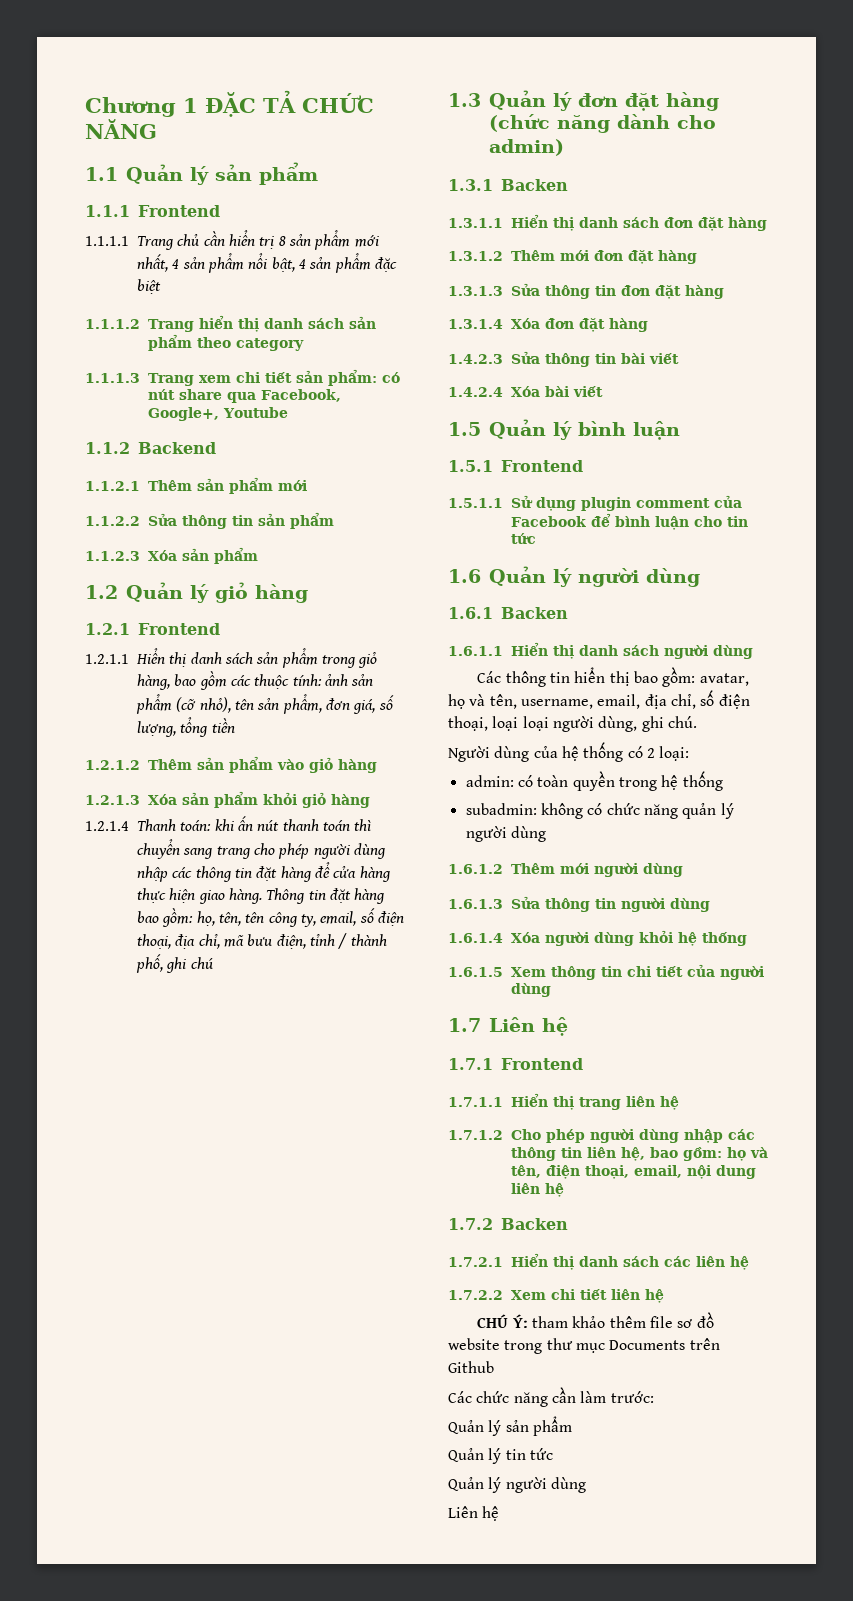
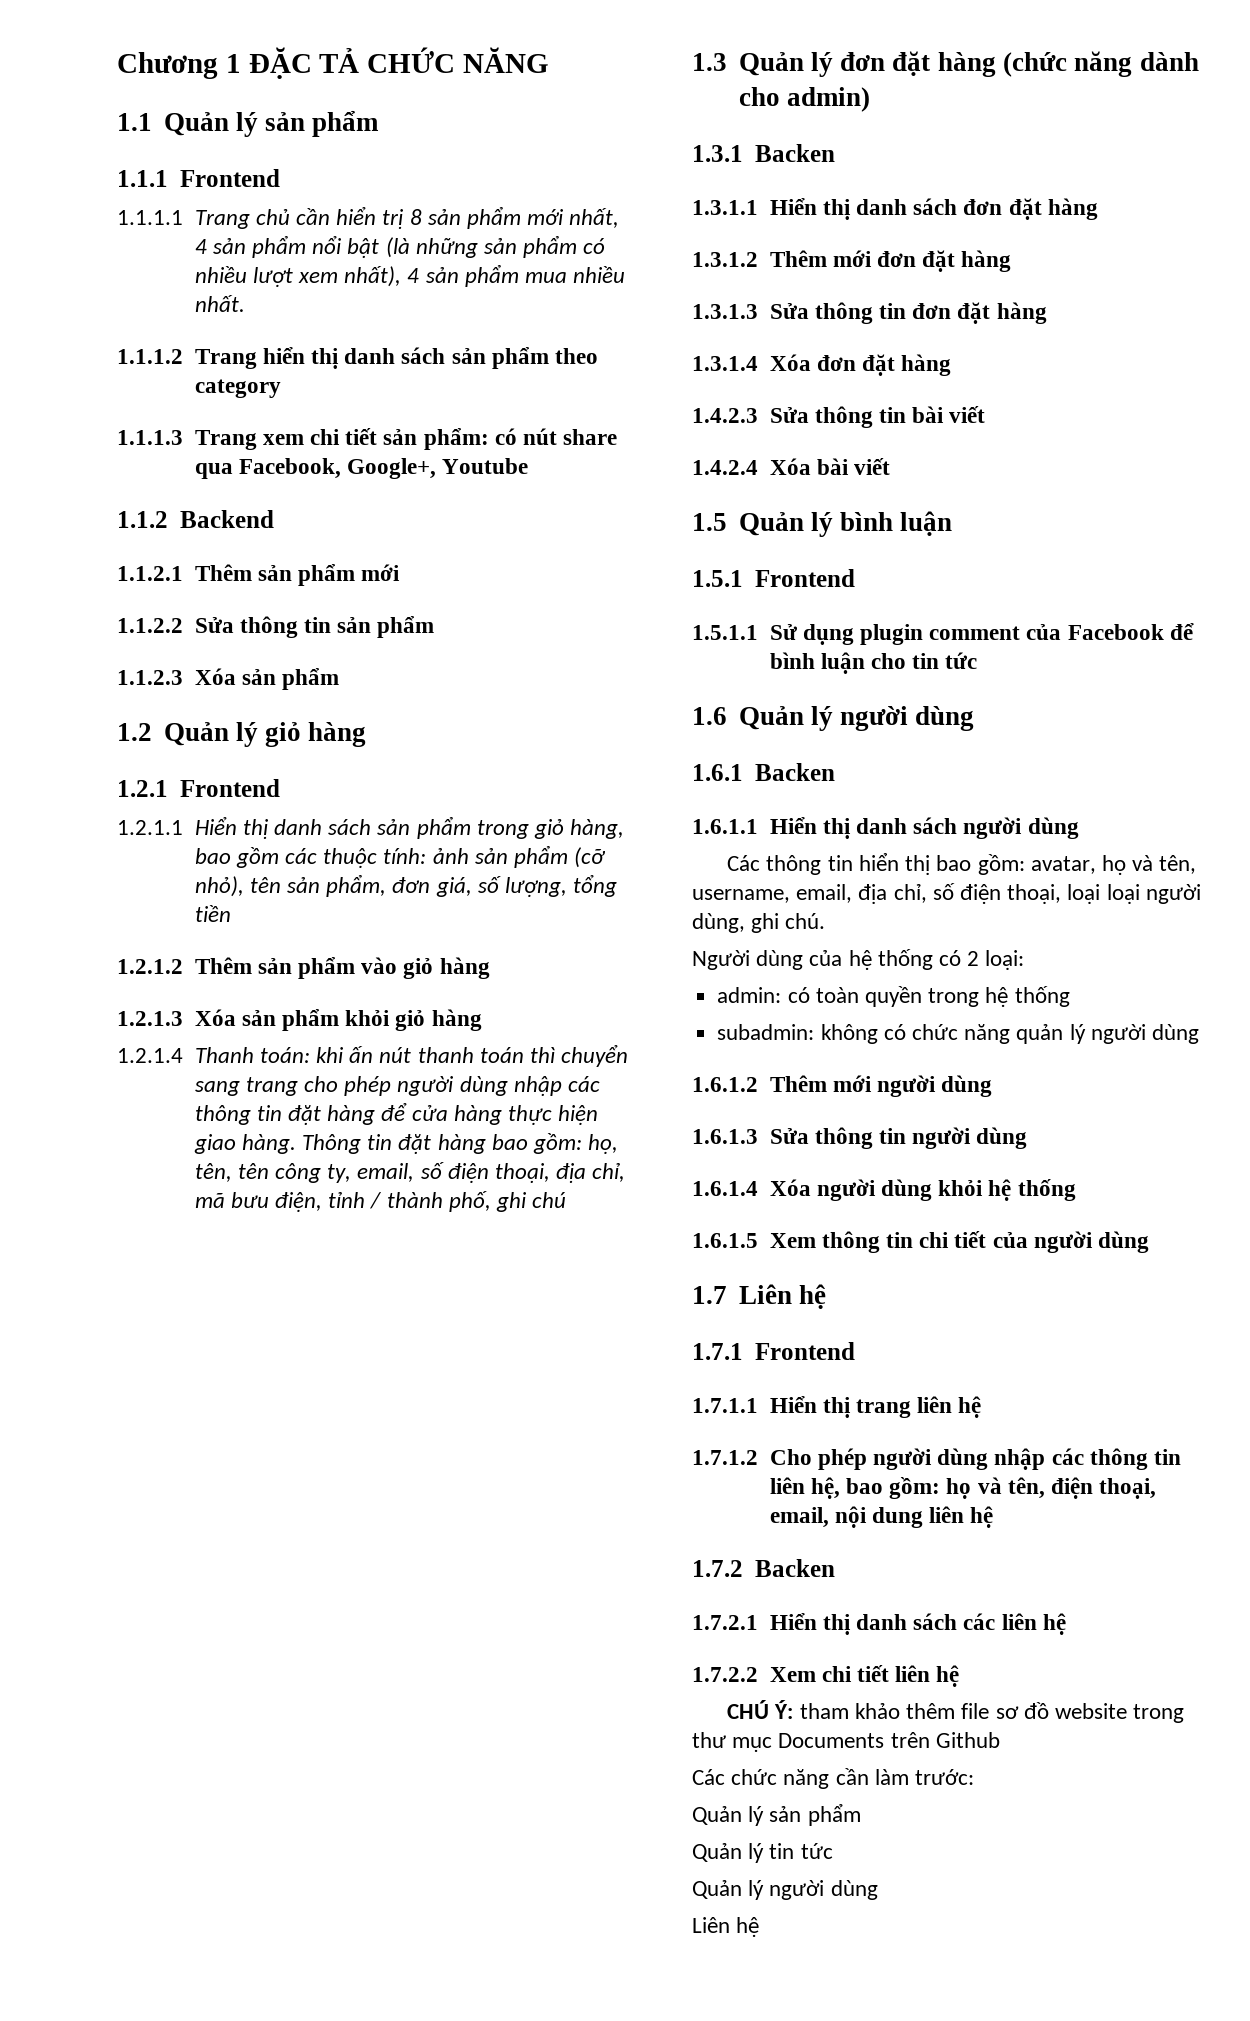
- 1.1.1.1 Trang chủ cần hiển trị 8 sản phẩm mới nhất, 4 sản phẩm nổi bật, 4 sản phẩm đặc biệt
+ 1.1.1.1 Trang chủ cần hiển trị 8 sản phẩm mới nhất, 4 sản phẩm nổi bật (là những sản phẩm có nhiều lượt xem nhất), 4 sản phẩm mua nhiều nhất.

